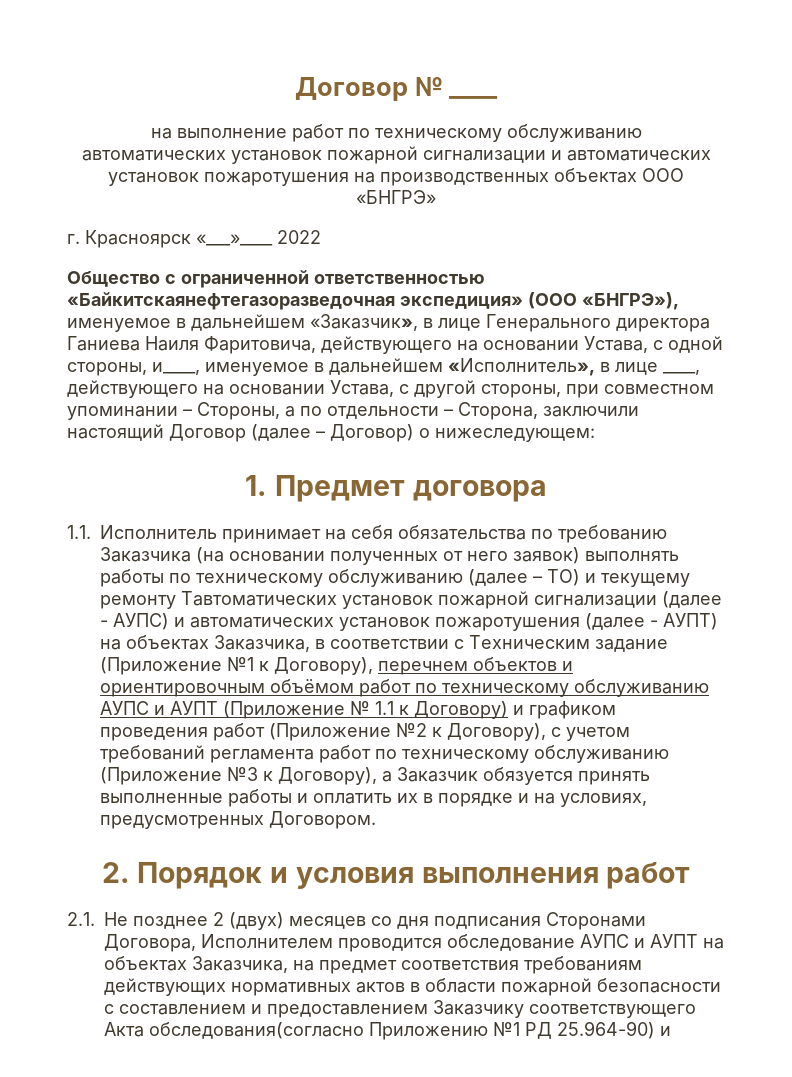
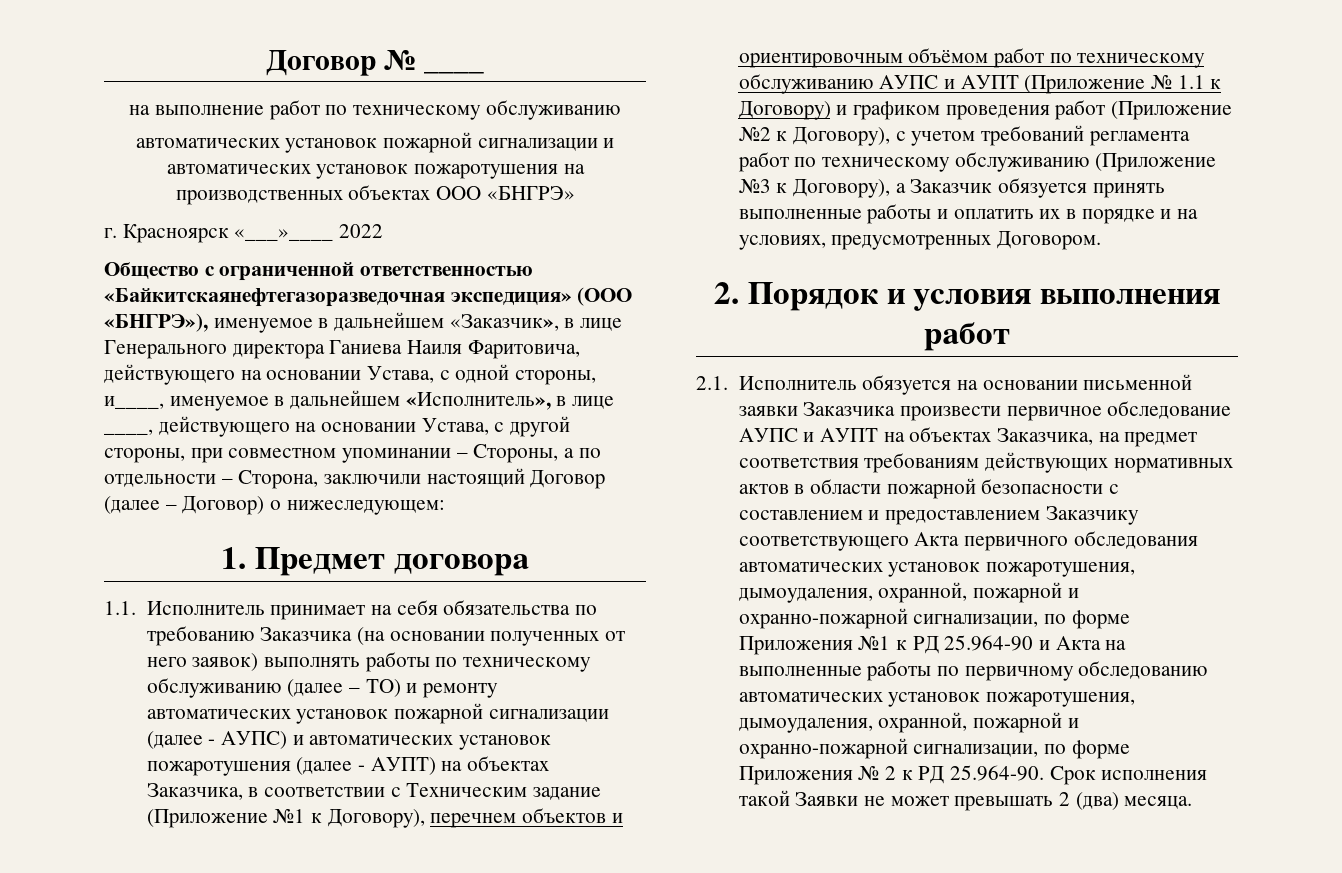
- 1.1. Исполнитель принимает на себя обязательства по требованию Заказчика (на основании полученных от него заявок) выполнять работы по техническому обслуживанию (далее – ТО) и текущему ремонту Тавтоматических установок пожарной сигнализации (далее - АУПС) и автоматических установок пожаротушения (далее - АУПТ) на объектах Заказчика, в соответствии с Техническим задание (Приложение №1 к Договору), перечнем объектов и ориентировочным объёмом работ по техническому обслуживанию АУПС и АУПТ (Приложение № 1.1 к Договору) и графиком проведения работ (Приложение №2 к Договору), с учетом требований регламента работ по техническому обслуживанию (Приложение №3 к Договору), а Заказчик обязуется принять выполненные работы и оплатить их в порядке и на условиях, предусмотренных Договором.
+ 1.1. Исполнитель принимает на себя обязательства по требованию Заказчика (на основании полученных от него заявок) выполнять работы по техническому обслуживанию (далее – ТО) и ремонту автоматических установок пожарной сигнализации (далее - АУПС) и автоматических установок пожаротушения (далее - АУПТ) на объектах Заказчика, в соответствии с Техническим задание (Приложение №1 к Договору), перечнем объектов и ориентировочным объёмом работ по техническому обслуживанию АУПС и АУПТ (Приложение № 1.1 к Договору) и графиком проведения работ (Приложение №2 к Договору), с учетом требований регламента работ по техническому обслуживанию (Приложение №3 к Договору), а Заказчик обязуется принять выполненные работы и оплатить их в порядке и на условиях, предусмотренных Договором.
- 2.1. Не позднее 2 (двух) месяцев со дня подписания Сторонами Договора, Исполнителем проводится обследование АУПС и АУПТ на объектах Заказчика, на предмет соответствия требованиям действующих нормативных актов в области пожарной безопасности с составлением и предоставлением Заказчику соответствующего Акта обследования(согласно Приложению №1 РД 25.964-90) и
+ 2.1. Исполнитель обязуется на основании письменной заявки Заказчика произвести первичное обследование АУПС и АУПТ на объектах Заказчика, на предмет соответствия требованиям действующих нормативных актов в области пожарной безопасности с составлением и предоставлением Заказчику соответствующего Акта первичного обследования автоматических установок пожаротушения, дымоудаления, охранной, пожарной и охранно-пожарной сигнализации, по форме Приложения №1 к РД 25.964-90 и Акта на выполненные работы по первичному обследованию автоматических установок пожаротушения, дымоудаления, охранной, пожарной и охранно-пожарной сигнализации, по форме Приложения № 2 к РД 25.964-90. Срок исполнения такой Заявки не может превышать 2 (два) месяца.

